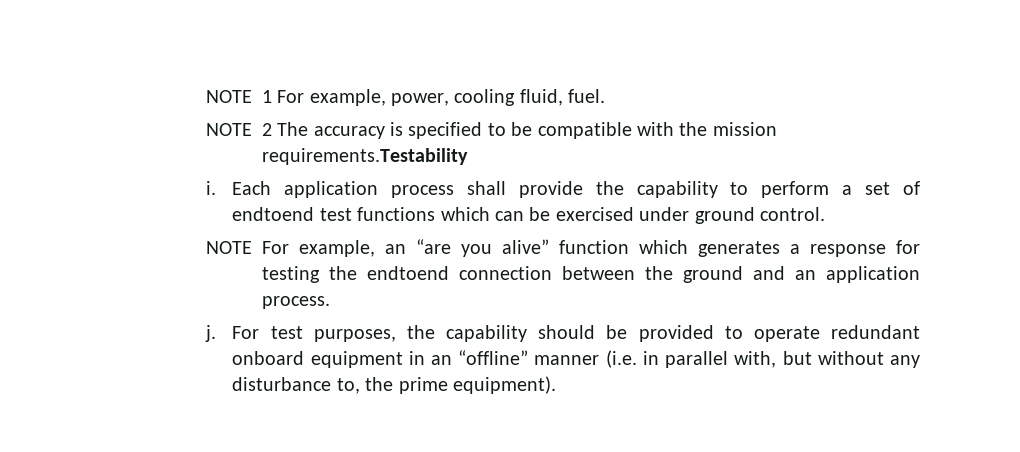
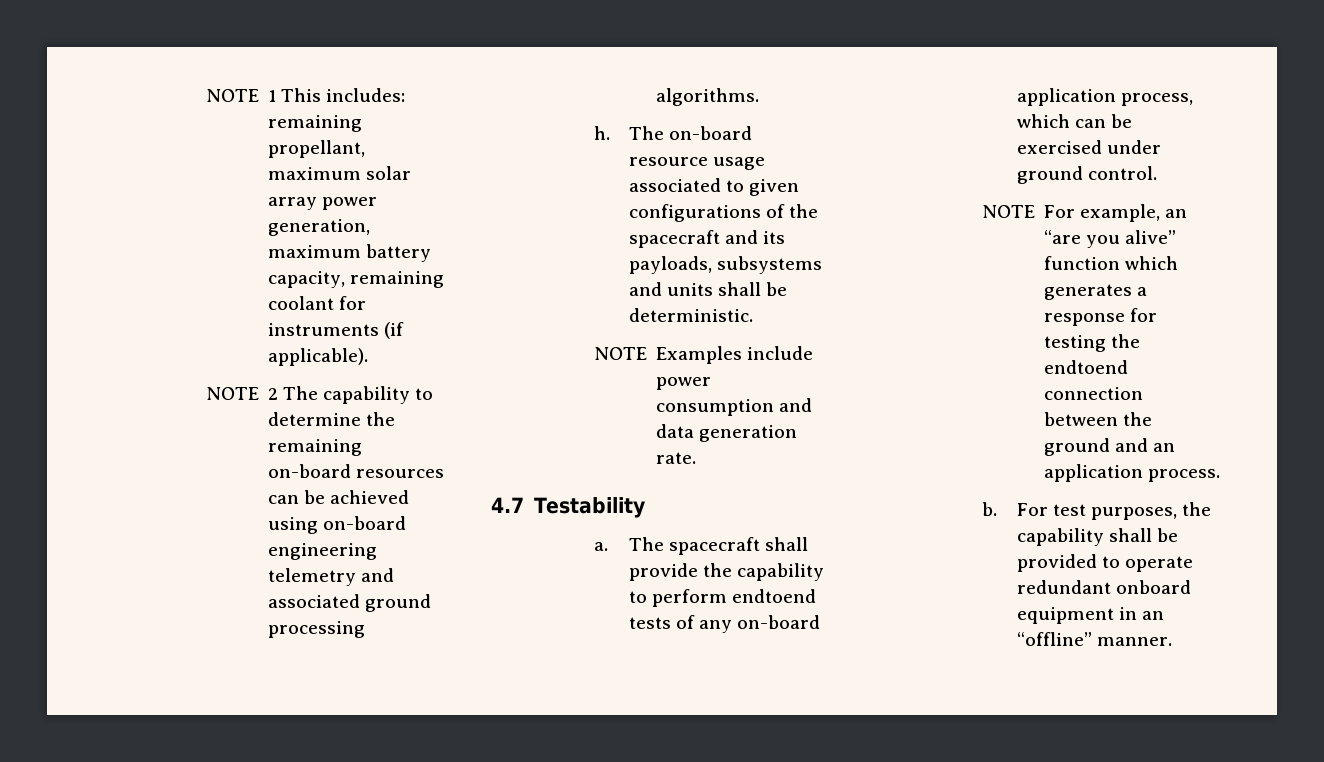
- NOTE 1 For example, power, cooling fluid, fuel.
- NOTE 2 The accuracy is specified to be compatible with the mission requirements.Testability
- i. Each application process shall provide the capability to perform a set of endtoend test functions which can be exercised under ground control.
+ NOTE 1 This includes: remaining propellant, maximum solar array power generation, maximum battery capacity, remaining coolant for instruments (if applicable).
+ NOTE 2 The capability to determine the remaining on-board resources can be achieved using on-board engineering telemetry and associated ground processing algorithms.
+ h. The on-board resource usage associated to given configurations of the spacecraft and its payloads, subsystems and units shall be deterministic.
+ NOTE Examples include power consumption and data generation rate.
+ 4.7 Testability
+ a. The spacecraft shall provide the capability to perform endtoend tests of any on-board application process, which can be exercised under ground control.
- j.
+ b.
- For test purposes, the capability should be provided to operate redundant onboard equipment in an “offline” manner (i.e. in parallel with, but without any disturbance to, the prime equipment).
+ For test purposes, the capability shall be provided to operate redundant onboard equipment in an “offline” manner.

